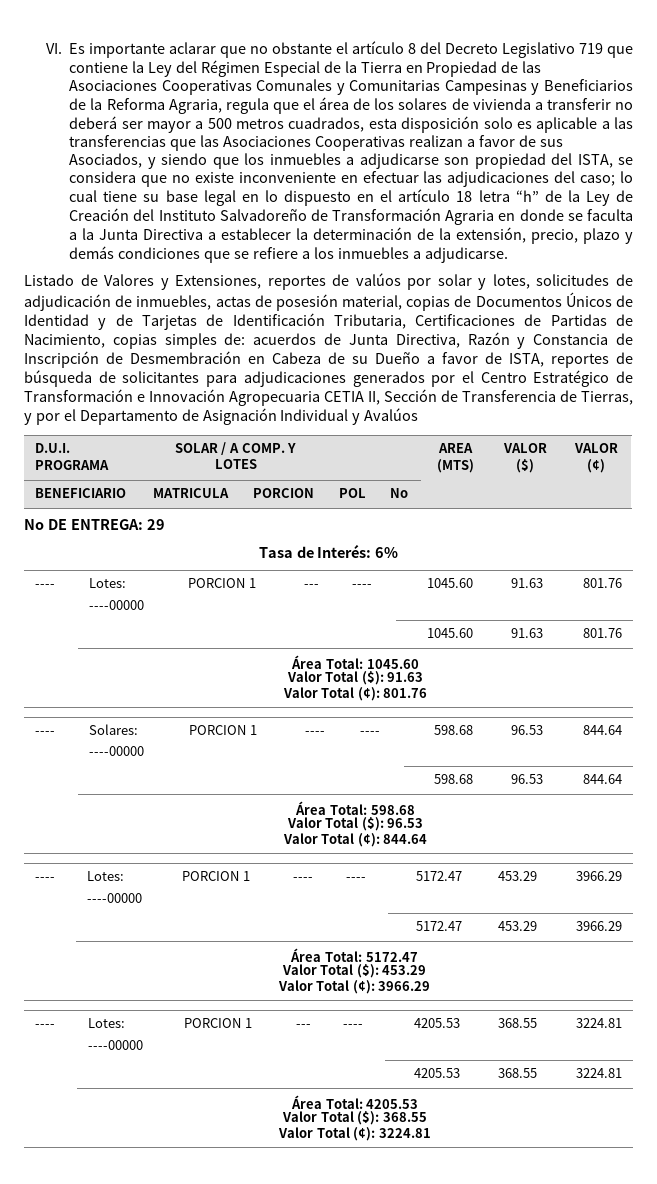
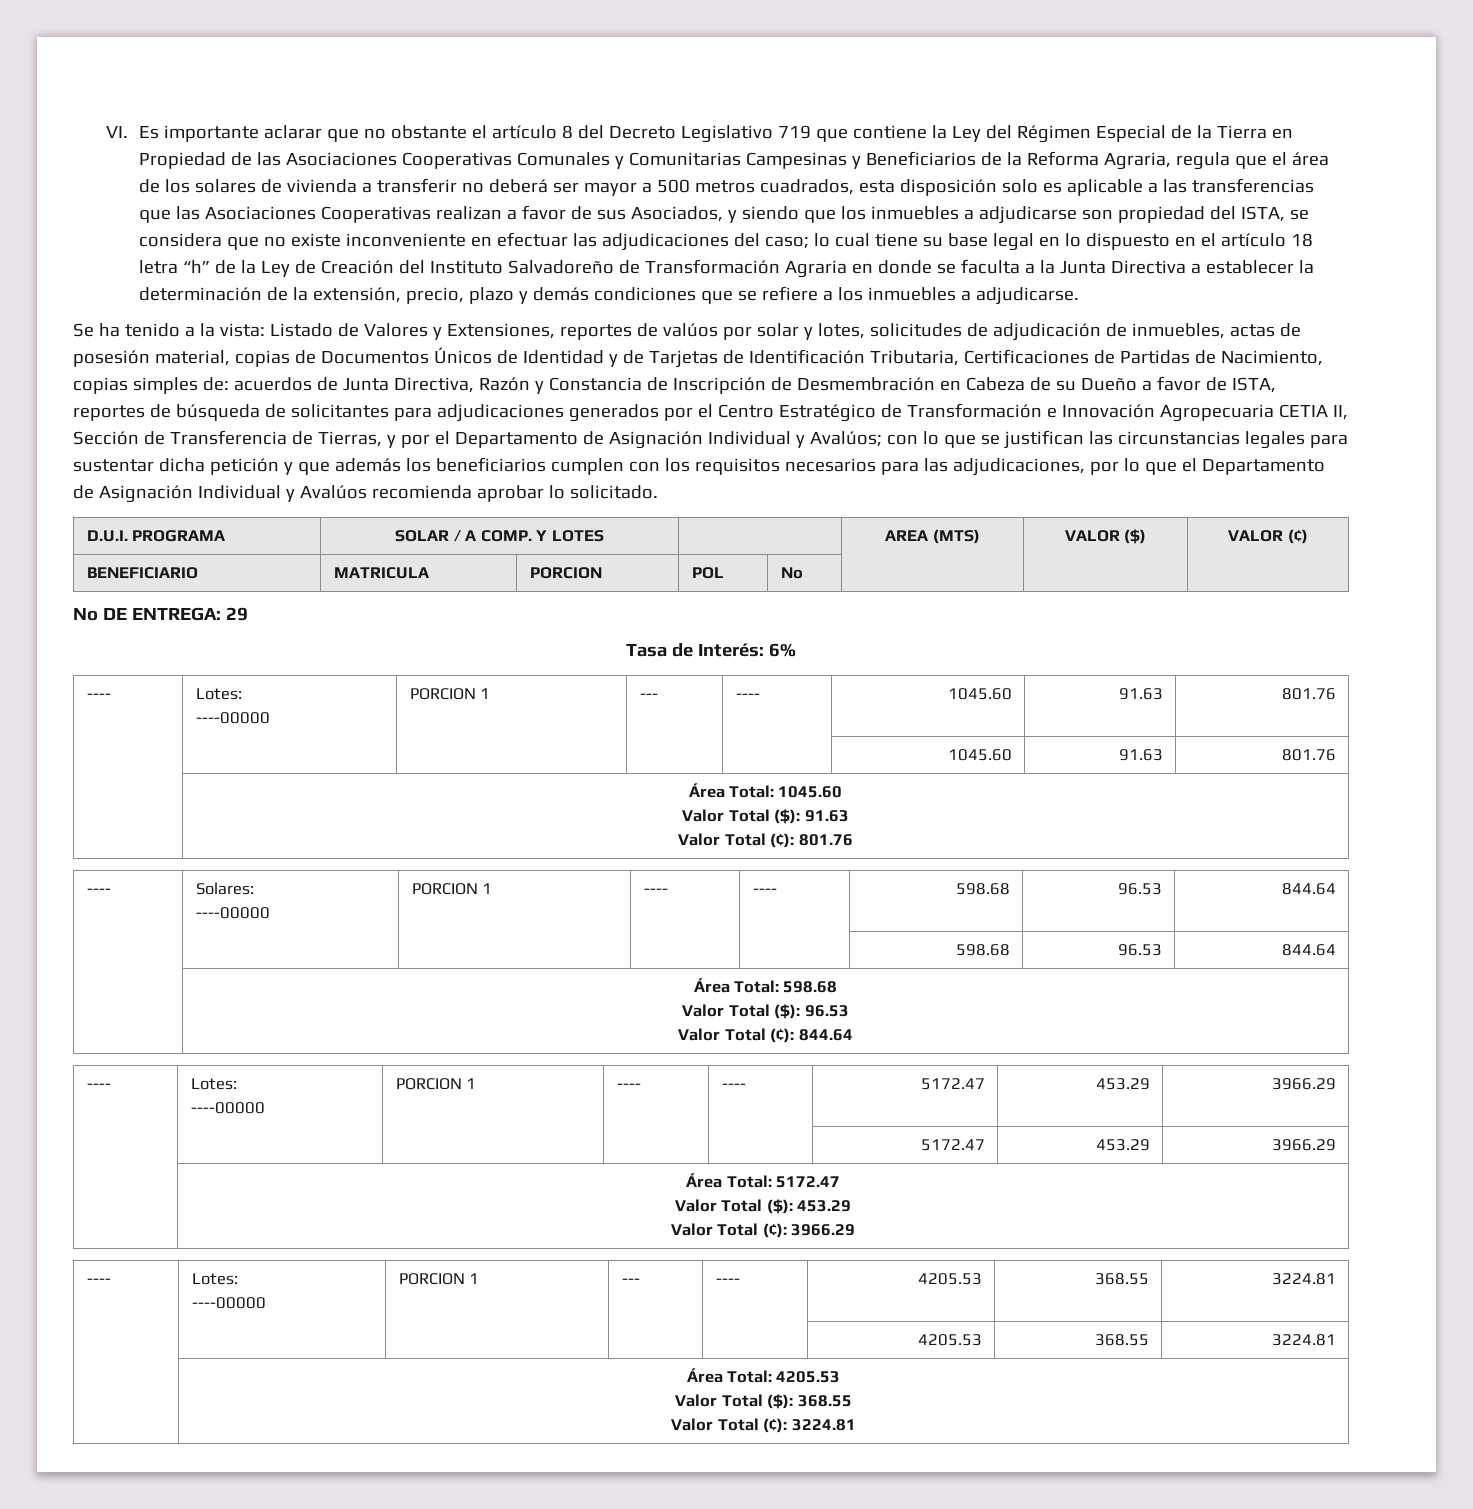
+ Se ha tenido a la vista:
- acuerdos de Junta Directiva, Razón y Constancia de Inscripción de Desmembración en Cabeza de su Dueño a favor de ISTA, reportes de búsqueda de solicitantes para adjudicaciones generados por el Centro Estratégico de Transformación e Innovación Agropecuaria CETIA II, Sección de Transferencia de Tierras, y por el Departamento de Asignación Individual y Avalúos
+ acuerdos de Junta Directiva, Razón y Constancia de Inscripción de Desmembración en Cabeza de su Dueño a favor de ISTA, reportes de búsqueda de solicitantes para adjudicaciones generados por el Centro Estratégico de Transformación e Innovación Agropecuaria CETIA II, Sección de Transferencia de Tierras, y por el Departamento de Asignación Individual y Avalúos; con lo que se justifican las circunstancias legales para sustentar dicha petición y que además los beneficiarios cumplen con los requisitos necesarios para las adjudicaciones, por lo que el Departamento de Asignación Individual y Avalúos recomienda aprobar lo solicitado.

